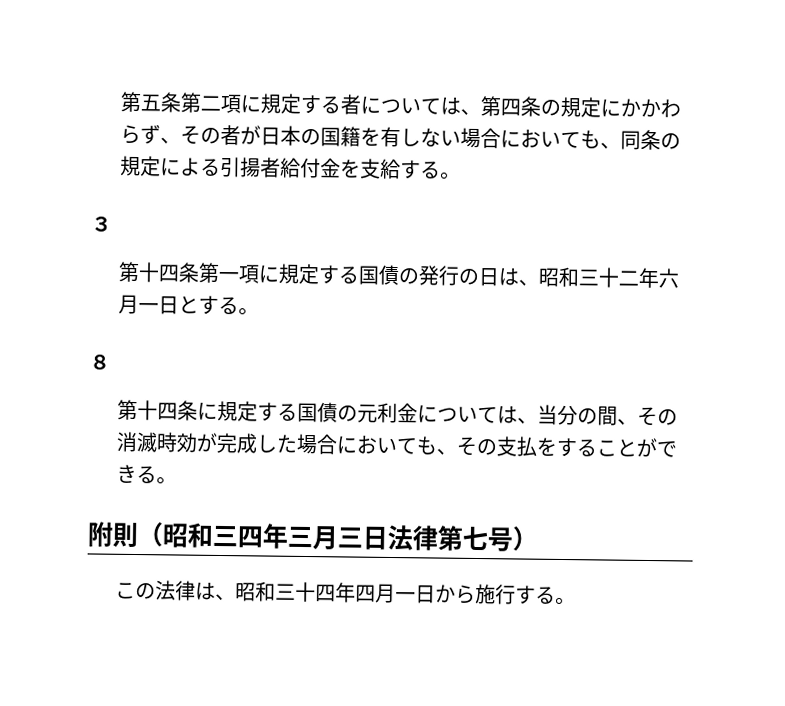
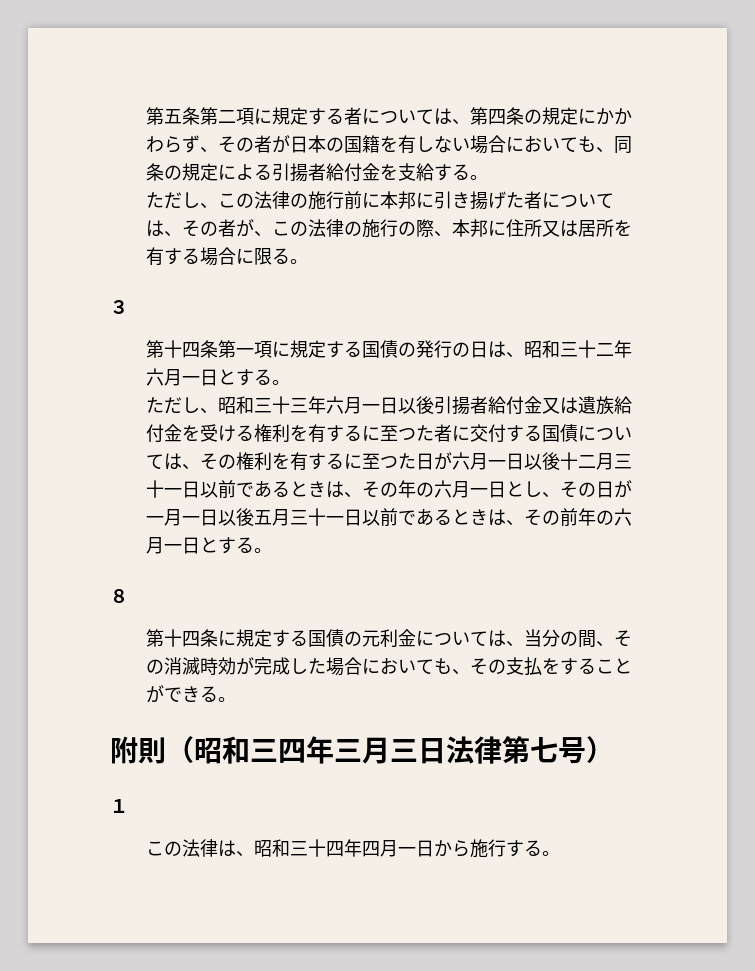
+ ただし、この法律の施行前に本邦に引き揚げた者については、その者が、この法律の施行の際、本邦に住所又は居所を有する場合に限る。
+ ただし、昭和三十三年六月一日以後引揚者給付金又は遺族給付金を受ける権利を有するに至つた者に交付する国債については、その権利を有するに至つた日が六月一日以後十二月三十一日以前であるときは、その年の六月一日とし、その日が一月一日以後五月三十一日以前であるときは、その前年の六月一日とする。
+ １

